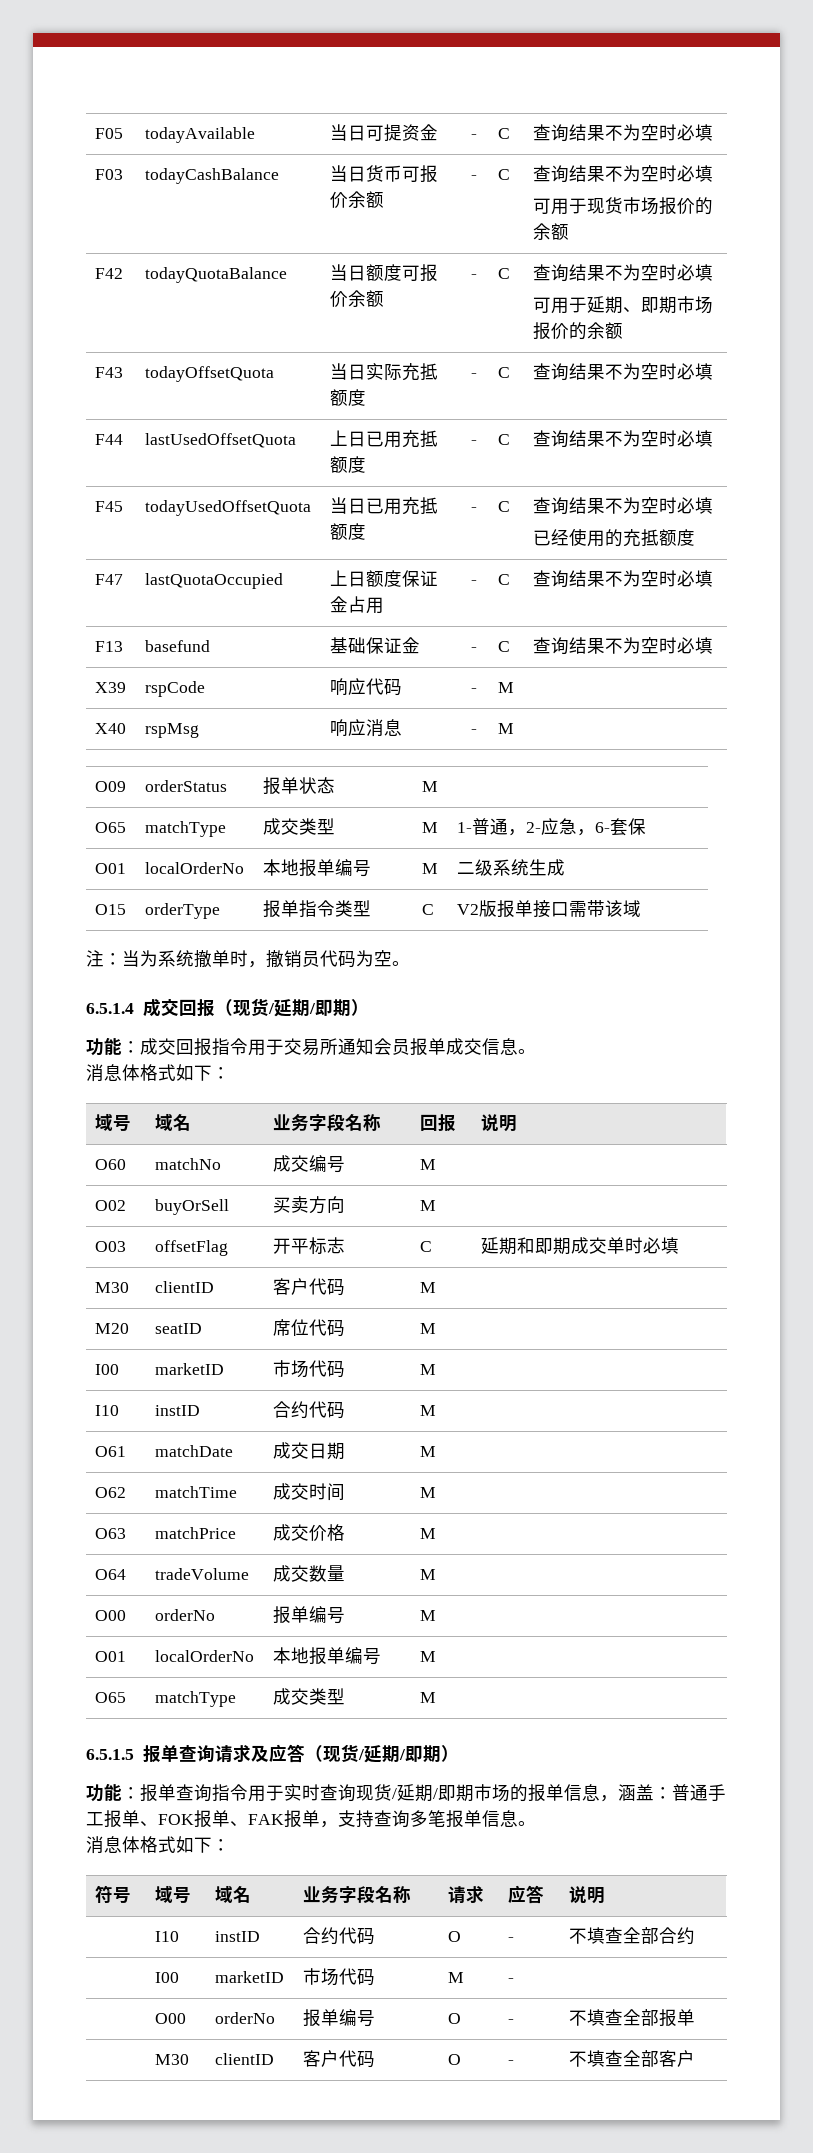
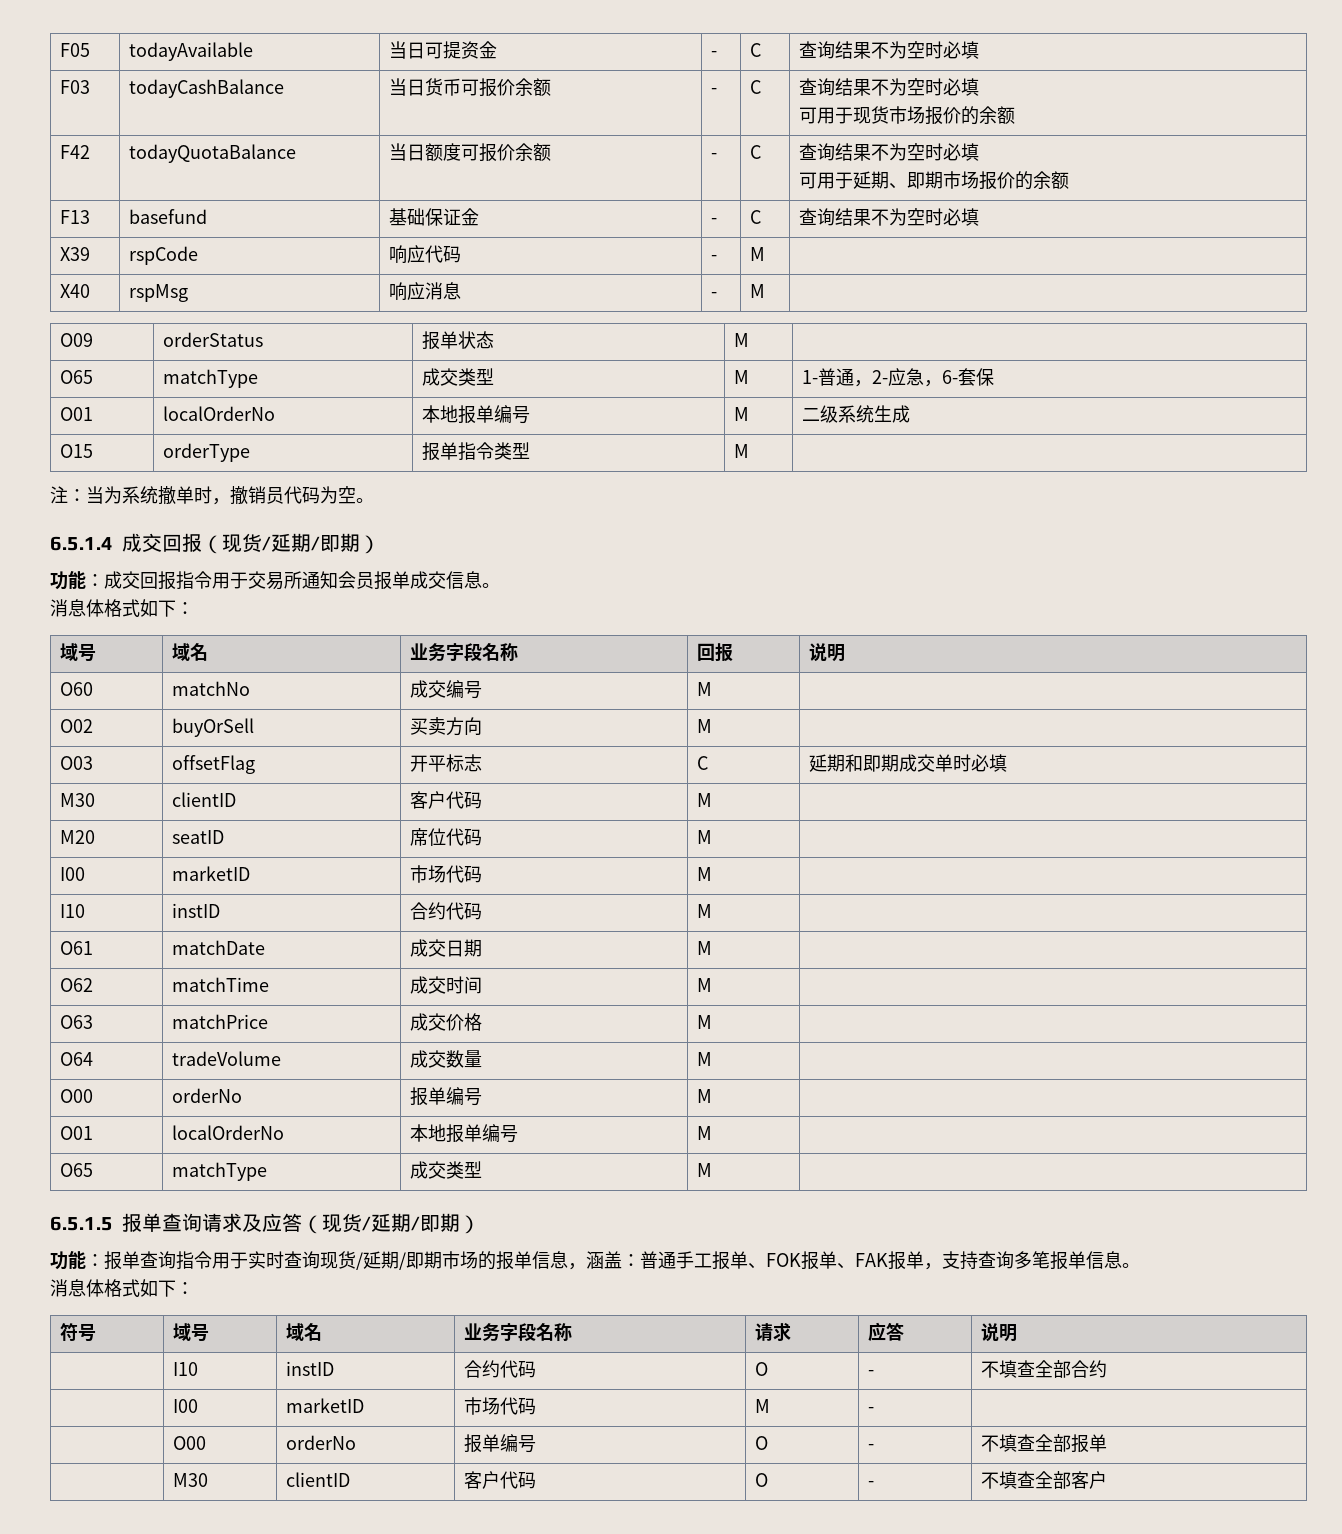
- F43 | todayOffsetQuota | 当日实际充抵额度 | - | C | 查询结果不为空时必填
- F44 | lastUsedOffsetQuota | 上日已用充抵额度 | - | C | 查询结果不为空时必填
- F45 | todayUsedOffsetQuota | 当日已用充抵额度 | - | C | 查询结果不为空时必填
- 已经使用的充抵额度
- F47 | lastQuotaOccupied | 上日额度保证金占用 | - | C | 查询结果不为空时必填
- O15 | orderType | 报单指令类型 | C | V2版报单接口需带该域
+ O15 | orderType | 报单指令类型 | M |

